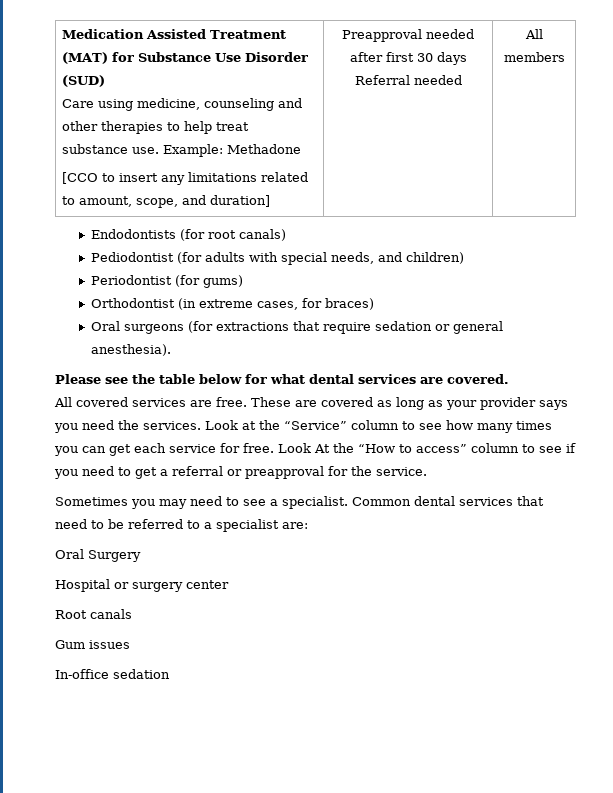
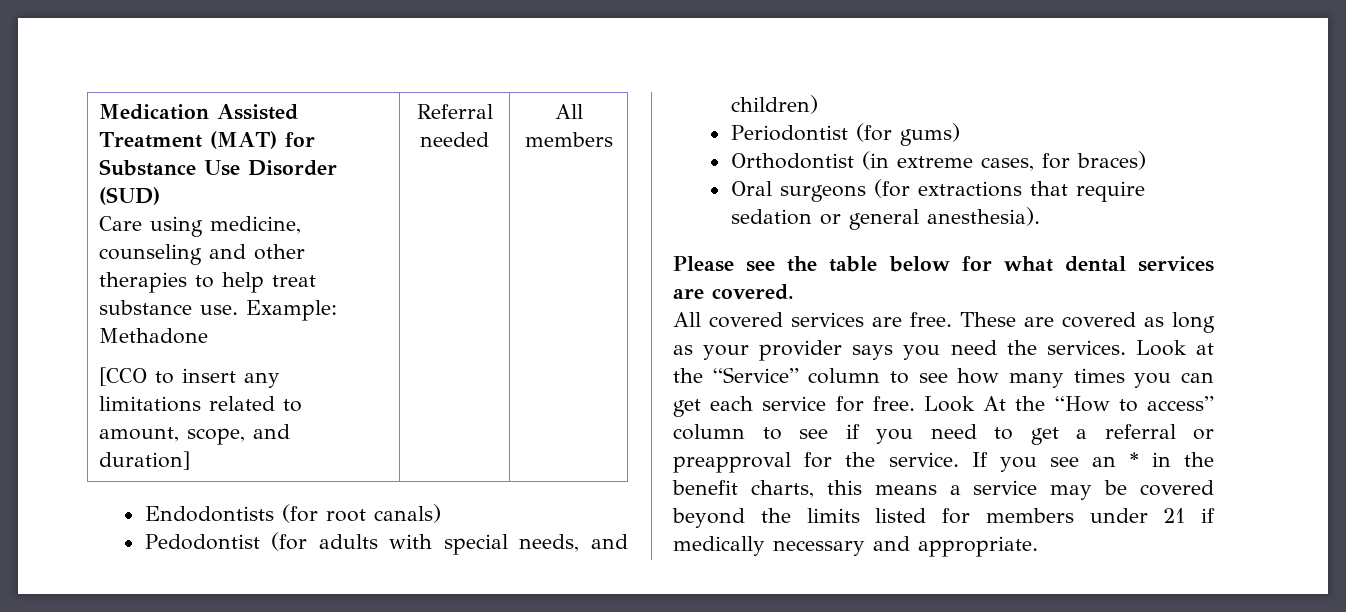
- Preapproval needed after first 30 days Referral needed
+ Referral needed
- Pediodontist (for adults with special needs, and children)
+ Pedodontist (for adults with special needs, and children)
- Look At the “How to access” column to see if you need to get a referral or preapproval for the service.
- Sometimes you may need to see a specialist. Common dental services that need to be referred to a specialist are:
- Oral Surgery
- Hospital or surgery center
- Root canals
- Gum issues
- In-office sedation
+ Look At the “How to access” column to see if you need to get a referral or preapproval for the service. If you see an * in the benefit charts, this means a service may be covered beyond the limits listed for members under 21 if medically necessary and appropriate.

